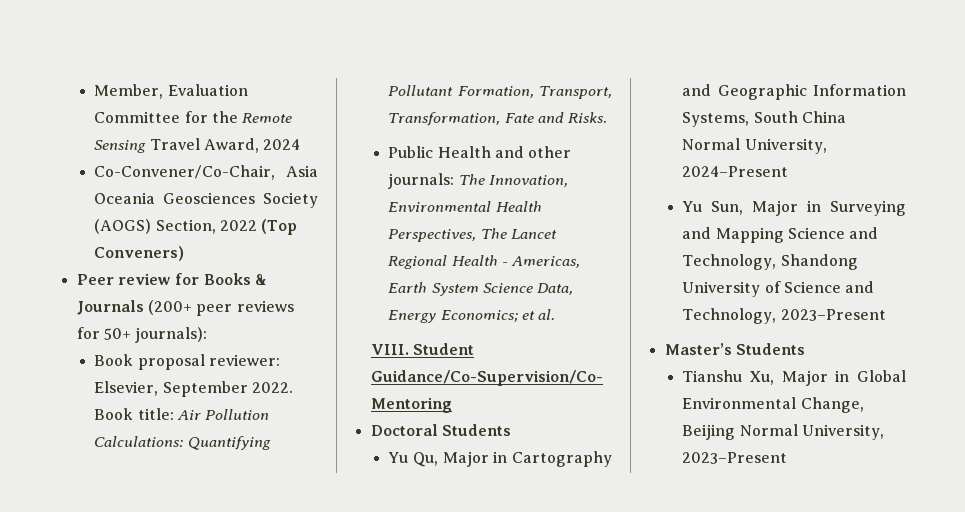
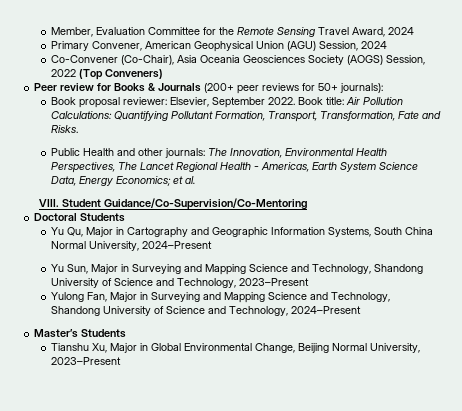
- Co-Convener/Co-Chair, Asia Oceania Geosciences Society (AOGS) Section, 2022 (Top Conveners)
+ Primary Convener, American Geophysical Union (AGU) Session, 2024
+ Co-Convener (Co-Chair), Asia Oceania Geosciences Society (AOGS) Session, 2022 (Top Conveners)
+ Yulong Fan, Major in Surveying and Mapping Science and Technology, Shandong University of Science and Technology, 2024–Present

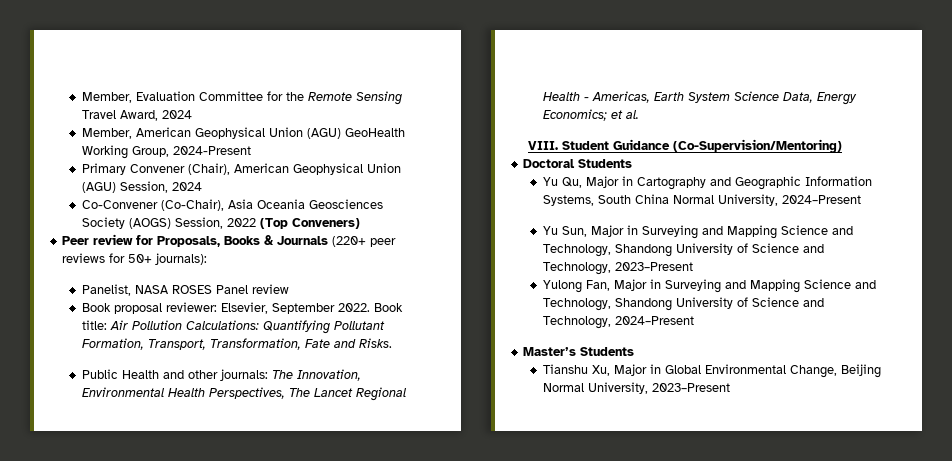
+ Member, American Geophysical Union (AGU) GeoHealth Working Group, 2024-Present
- Primary Convener, American Geophysical Union (AGU) Session, 2024
+ Primary Convener (Chair), American Geophysical Union (AGU) Session, 2024
- Peer review for Books & Journals (200+ peer reviews for 50+ journals):
+ Peer review for Proposals, Books & Journals (220+ peer reviews for 50+ journals):
+ Panelist, NASA ROSES Panel review
- Student Guidance/Co-Supervision/Co-Mentoring
+ Student Guidance (Co-Supervision/Mentoring)

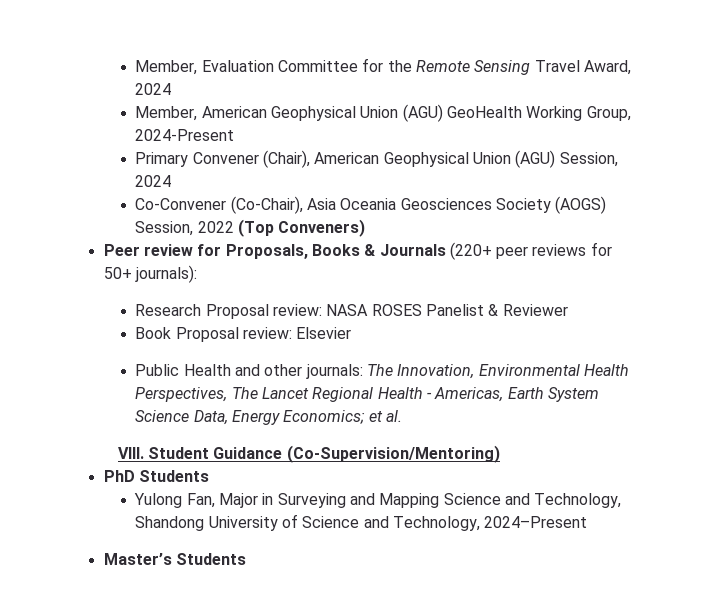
- Panelist, NASA ROSES Panel review
- Book proposal reviewer: Elsevier, September 2022. Book title: Air Pollution Calculations: Quantifying Pollutant Formation, Transport, Transformation, Fate and Risks.
+ Research Proposal review: NASA ROSES Panelist & Reviewer
+ Book Proposal review: Elsevier
- Doctoral Students
- Yu Qu, Major in Cartography and Geographic Information Systems, South China Normal University, 2024–Present
- Yu Sun, Major in Surveying and Mapping Science and Technology, Shandong University of Science and Technology, 2023–Present
+ PhD Students
- Tianshu Xu, Major in Global Environmental Change, Beijing Normal University, 2023–Present

